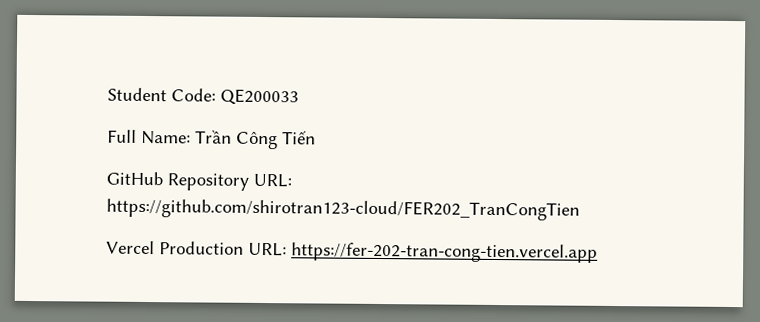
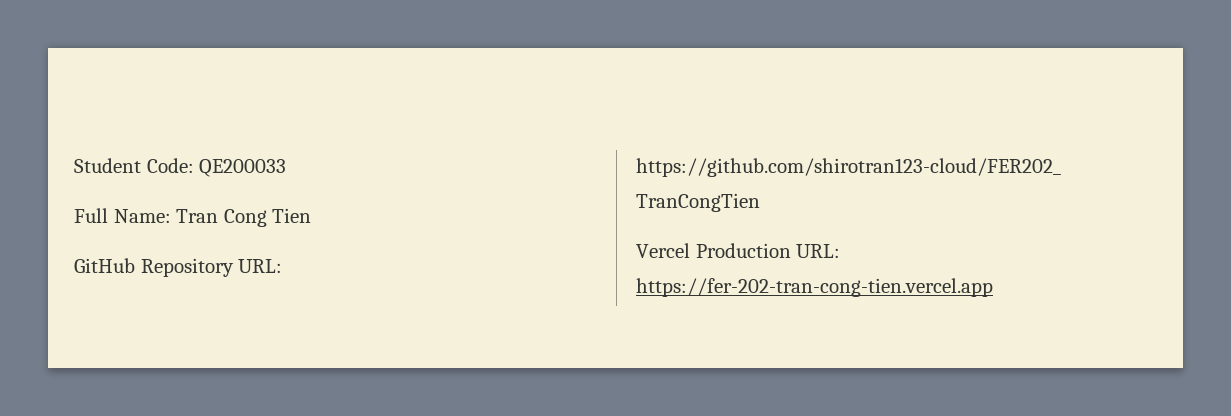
- Full Name: Trần Công Tiến
+ Full Name: Tran Cong Tien

